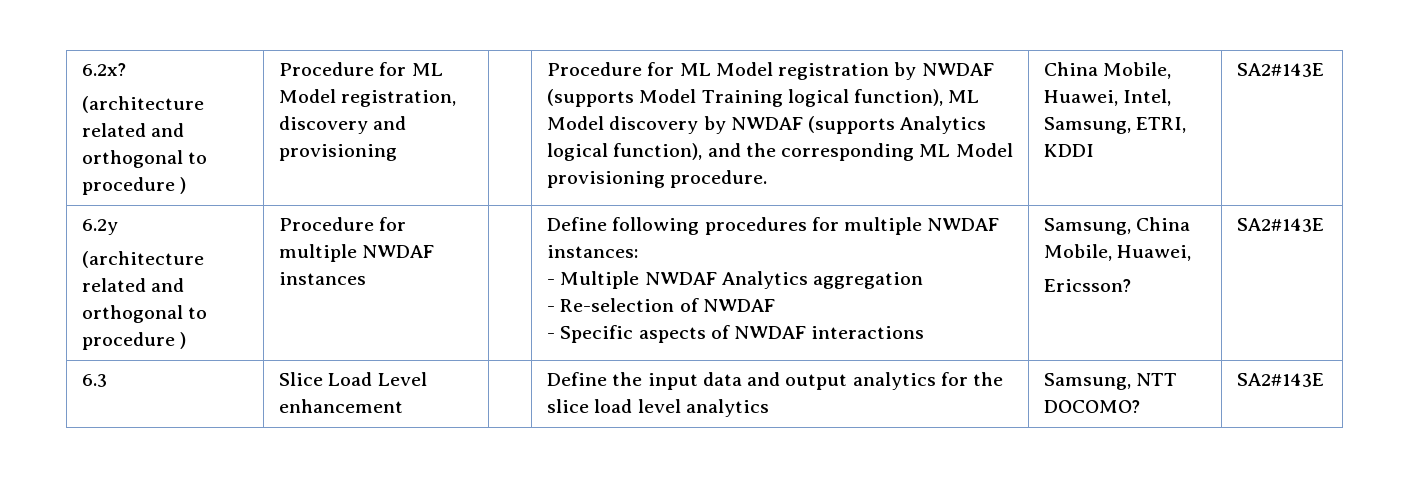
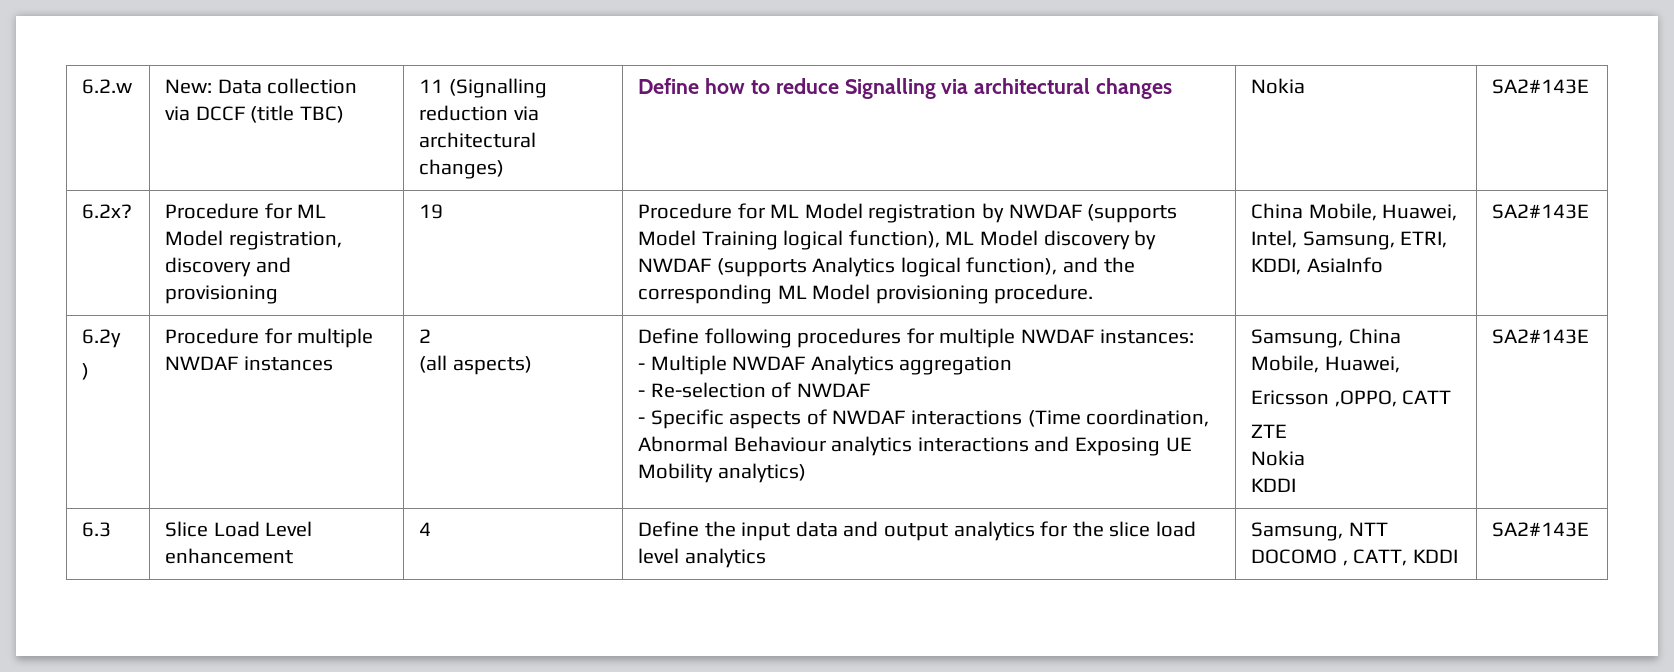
+ 6.2.w | New: Data collection via DCCF (title TBC) | 11 (Signalling reduction via architectural changes) | Define how to reduce Signalling via architectural changes | Nokia | SA2#143E
  6.2x?
- (architecture related and orthogonal to procedure )
+ 19
- China Mobile, Huawei, Intel, Samsung, ETRI, KDDI
+ China Mobile, Huawei, Intel, Samsung, ETRI, KDDI, AsiaInfo
  6.2y
- (architecture related and orthogonal to procedure )
+ )
+ 2
+ (all aspects)
- - Specific aspects of NWDAF interactions | Samsung, China Mobile, Huawei,
- Ericsson?
+ - Specific aspects of NWDAF interactions (Time coordination, Abnormal Behaviour analytics interactions and Exposing UE Mobility analytics) | Samsung, China Mobile, Huawei,
+ Ericsson ,OPPO, CATT
+ ZTE
+ Nokia
+ KDDI
- 6.3 | Slice Load Level enhancement | | Define the input data and output analytics for the slice load level analytics | Samsung, NTT DOCOMO? | SA2#143E
+ 6.3 | Slice Load Level enhancement | 4 | Define the input data and output analytics for the slice load level analytics | Samsung, NTT DOCOMO , CATT, KDDI | SA2#143E

